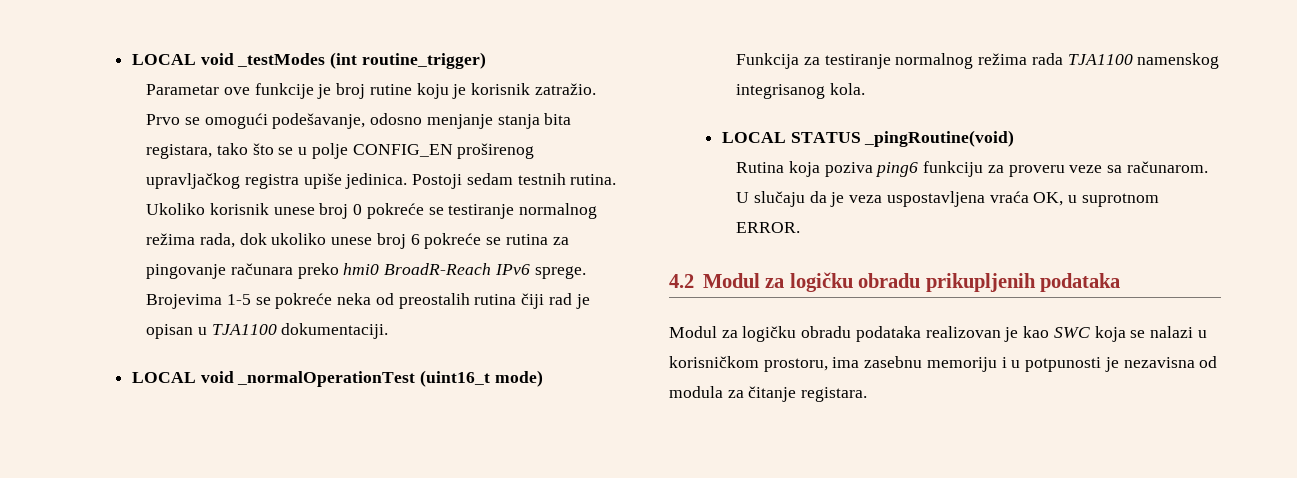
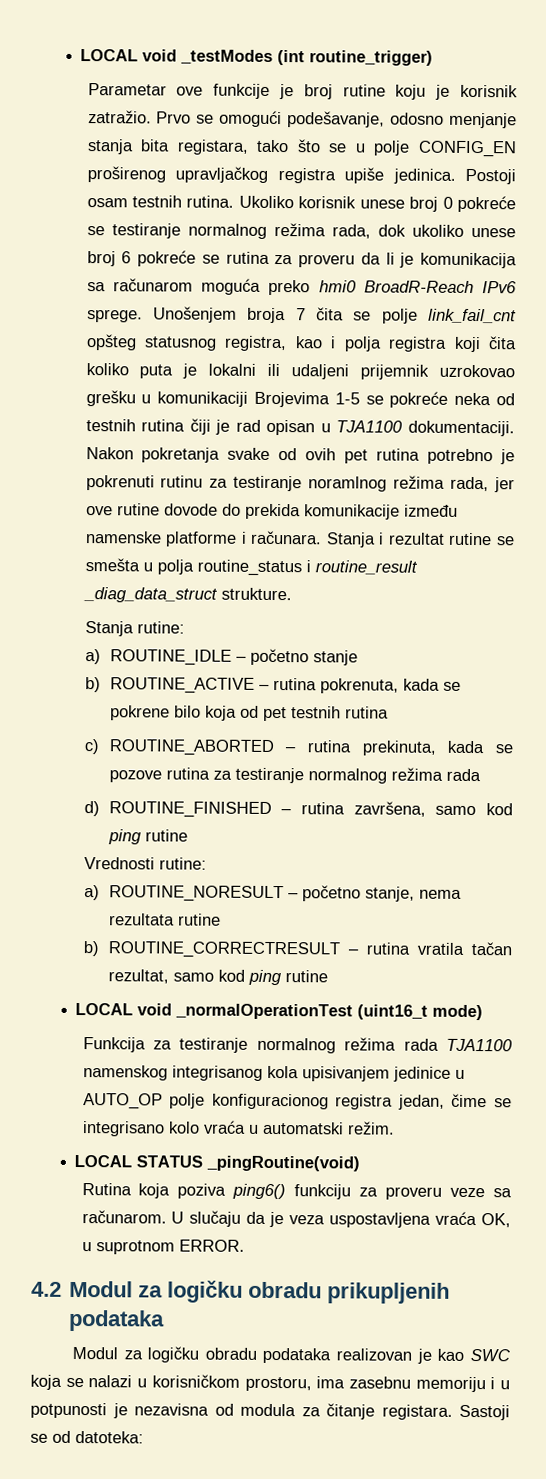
- Postoji sedam testnih rutina.
+ Postoji osam testnih rutina.
- Ukoliko korisnik unese broj 0 pokreće se testiranje normalnog režima rada, dok ukoliko unese broj 6 pokreće se rutina za pingovanje računara preko hmi0 BroadR-Reach IPv6 sprege.
+ Ukoliko korisnik unese broj 0 pokreće se testiranje normalnog režima rada, dok ukoliko unese broj 6 pokreće se rutina za proveru da li je komunikacija sa računarom moguća preko hmi0 BroadR-Reach IPv6 sprege.
- Brojevima 1-5 se pokreće neka od preostalih rutina čiji rad je opisan u TJA1100 dokumentaciji.
+ Unošenjem broja 7 čita se polje link_fail_cnt opšteg statusnog registra, kao i polja registra koji čita koliko puta je lokalni ili udaljeni prijemnik uzrokovao grešku u komunikaciji Brojevima 1-5 se pokreće neka od testnih rutina čiji je rad opisan u TJA1100 dokumentaciji. Nakon pokretanja svake od ovih pet rutina potrebno je pokrenuti rutinu za testiranje noramlnog režima rada, jer ove rutine dovode do prekida komunikacije između namenske platforme i računara. Stanja i rezultat rutine se smešta u polja routine_status i routine_result _diag_data_struct strukture.
+ Stanja rutine:
+ a) ROUTINE_IDLE – početno stanje
+ b) ROUTINE_ACTIVE – rutina pokrenuta, kada se pokrene bilo koja od pet testnih rutina
+ c) ROUTINE_ABORTED – rutina prekinuta, kada se pozove rutina za testiranje normalnog režima rada
+ d) ROUTINE_FINISHED – rutina završena, samo kod ping rutine
+ Vrednosti rutine:
+ a) ROUTINE_NORESULT – početno stanje, nema rezultata rutine
+ b) ROUTINE_CORRECTRESULT – rutina vratila tačan rezultat, samo kod ping rutine
- Funkcija za testiranje normalnog režima rada TJA1100 namenskog integrisanog kola.
+ Funkcija za testiranje normalnog režima rada TJA1100 namenskog integrisanog kola upisivanjem jedinice u AUTO_OP polje konfiguracionog registra jedan, čime se integrisano kolo vraća u automatski režim.
- Rutina koja poziva ping6 funkciju za proveru veze sa računarom.
+ Rutina koja poziva ping6() funkciju za proveru veze sa računarom.
+ Sastoji se od datoteka:

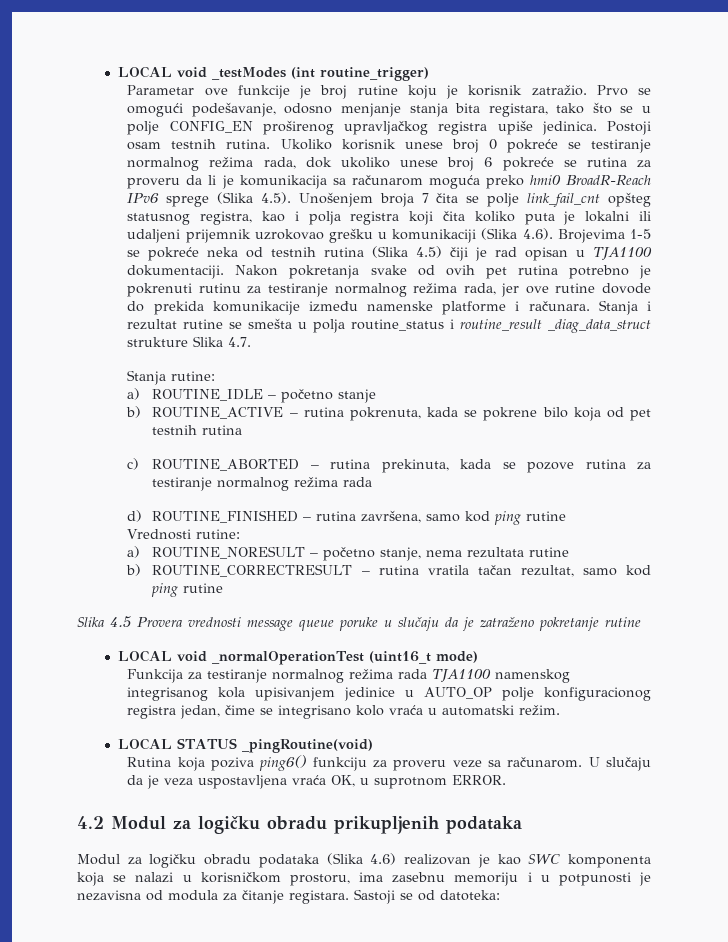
- Ukoliko korisnik unese broj 0 pokreće se testiranje normalnog režima rada, dok ukoliko unese broj 6 pokreće se rutina za proveru da li je komunikacija sa računarom moguća preko hmi0 BroadR-Reach IPv6 sprege. Unošenjem broja 7 čita se polje link_fail_cnt opšteg statusnog registra, kao i polja registra koji čita koliko puta je lokalni ili udaljeni prijemnik uzrokovao grešku u komunikaciji Brojevima 1-5 se pokreće neka od testnih rutina čiji je rad opisan u TJA1100 dokumentaciji.
+ Ukoliko korisnik unese broj 0 pokreće se testiranje normalnog režima rada, dok ukoliko unese broj 6 pokreće se rutina za proveru da li je komunikacija sa računarom moguća preko hmi0 BroadR-Reach IPv6 sprege (Slika 4.5). Unošenjem broja 7 čita se polje link_fail_cnt opšteg statusnog registra, kao i polja registra koji čita koliko puta je lokalni ili udaljeni prijemnik uzrokovao grešku u komunikaciji (Slika 4.6). Brojevima 1-5 se pokreće neka od testnih rutina (Slika 4.5) čiji je rad opisan u TJA1100 dokumentaciji.
- Nakon pokretanja svake od ovih pet rutina potrebno je pokrenuti rutinu za testiranje noramlnog režima rada, jer ove rutine dovode do prekida komunikacije između namenske platforme i računara.
+ Nakon pokretanja svake od ovih pet rutina potrebno je pokrenuti rutinu za testiranje normalnog režima rada, jer ove rutine dovode do prekida komunikacije između namenske platforme i računara.
- Stanja i rezultat rutine se smešta u polja routine_status i routine_result _diag_data_struct strukture.
+ Stanja i rezultat rutine se smešta u polja routine_status i routine_result _diag_data_struct strukture Slika 4.7.
+ Slika 4.5 Provera vrednosti message queue poruke u slučaju da je zatraženo pokretanje rutine
- Modul za logičku obradu podataka realizovan je kao SWC koja se nalazi u korisničkom prostoru, ima zasebnu memoriju i u potpunosti je nezavisna od modula za čitanje registara.
+ Modul za logičku obradu podataka (Slika 4.6) realizovan je kao SWC komponenta koja se nalazi u korisničkom prostoru, ima zasebnu memoriju i u potpunosti je nezavisna od modula za čitanje registara.

